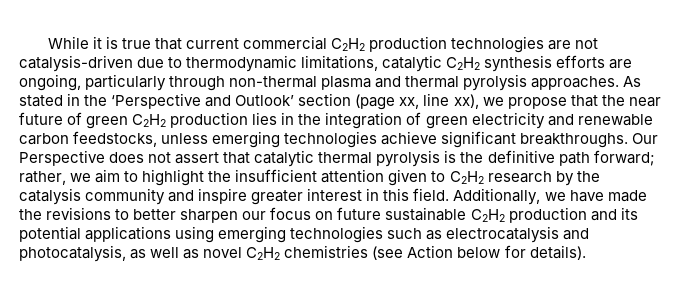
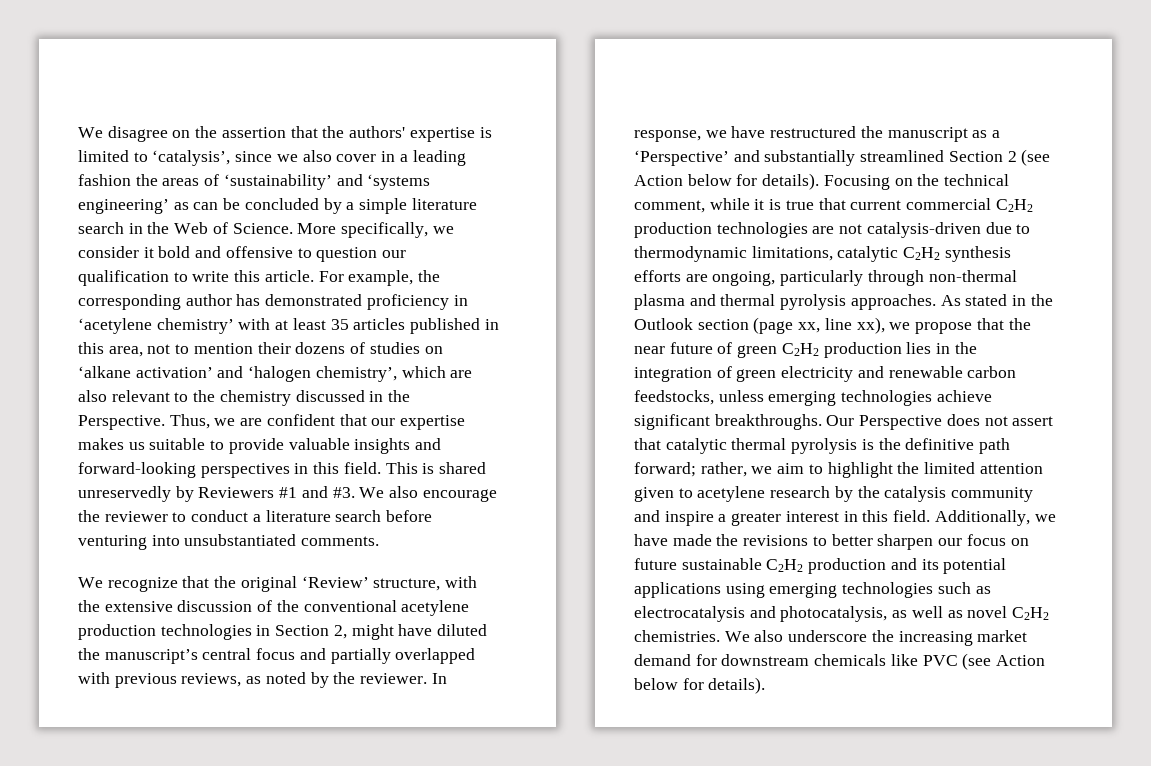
- While it is true that current commercial C2H2 production technologies are not catalysis-driven due to thermodynamic limitations, catalytic C2H2 synthesis efforts are ongoing, particularly through non-thermal plasma and thermal pyrolysis approaches.
+ We disagree on the assertion that the authors' expertise is limited to ‘catalysis’, since we also cover in a leading fashion the areas of ‘sustainability’ and ‘systems engineering’ as can be concluded by a simple literature search in the Web of Science. More specifically, we consider it bold and offensive to question our qualification to write this article. For example, the corresponding author has demonstrated proficiency in ‘acetylene chemistry’ with at least 35 articles published in this area, not to mention their dozens of studies on ‘alkane activation’ and ‘halogen chemistry’, which are also relevant to the chemistry discussed in the Perspective. Thus, we are confident that our expertise makes us suitable to provide valuable insights and forward-looking perspectives in this field. This is shared unreservedly by Reviewers #1 and #3. We also encourage the reviewer to conduct a literature search before venturing into unsubstantiated comments.
+ We recognize that the original ‘Review’ structure, with the extensive discussion of the conventional acetylene production technologies in Section 2, might have diluted the manuscript’s central focus and partially overlapped with previous reviews, as noted by the reviewer. In response, we have restructured the manuscript as a ‘Perspective’ and substantially streamlined Section 2 (see Action below for details). Focusing on the technical comment, while it is true that current commercial C2H2 production technologies are not catalysis-driven due to thermodynamic limitations, catalytic C2H2 synthesis efforts are ongoing, particularly through non-thermal plasma and thermal pyrolysis approaches.
- As stated in the ‘Perspective and Outlook’ section (page xx, line xx), we propose that the near future of green C2H2 production lies in the integration of green electricity and renewable carbon feedstocks, unless emerging technologies achieve significant breakthroughs.
+ As stated in the Outlook section (page xx, line xx), we propose that the near future of green C2H2 production lies in the integration of green electricity and renewable carbon feedstocks, unless emerging technologies achieve significant breakthroughs.
- Our Perspective does not assert that catalytic thermal pyrolysis is the definitive path forward; rather, we aim to highlight the insufficient attention given to C2H2 research by the catalysis community and inspire greater interest in this field.
+ Our Perspective does not assert that catalytic thermal pyrolysis is the definitive path forward; rather, we aim to highlight the limited attention given to acetylene research by the catalysis community and inspire a greater interest in this field.
- Additionally, we have made the revisions to better sharpen our focus on future sustainable C2H2 production and its potential applications using emerging technologies such as electrocatalysis and photocatalysis, as well as novel C2H2 chemistries (see Action below for details).
+ Additionally, we have made the revisions to better sharpen our focus on future sustainable C2H2 production and its potential applications using emerging technologies such as electrocatalysis and photocatalysis, as well as novel C2H2 chemistries. We also underscore the increasing market demand for downstream chemicals like PVC (see Action below for details).

